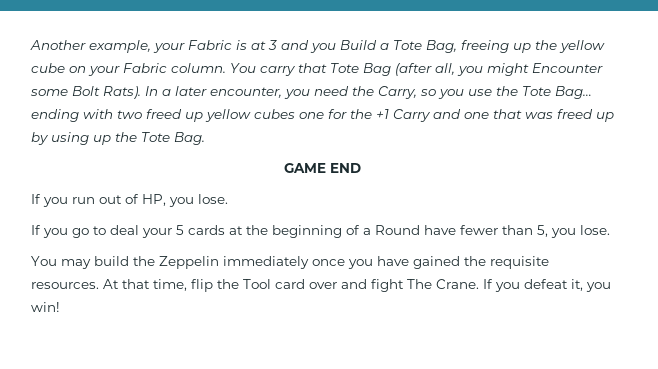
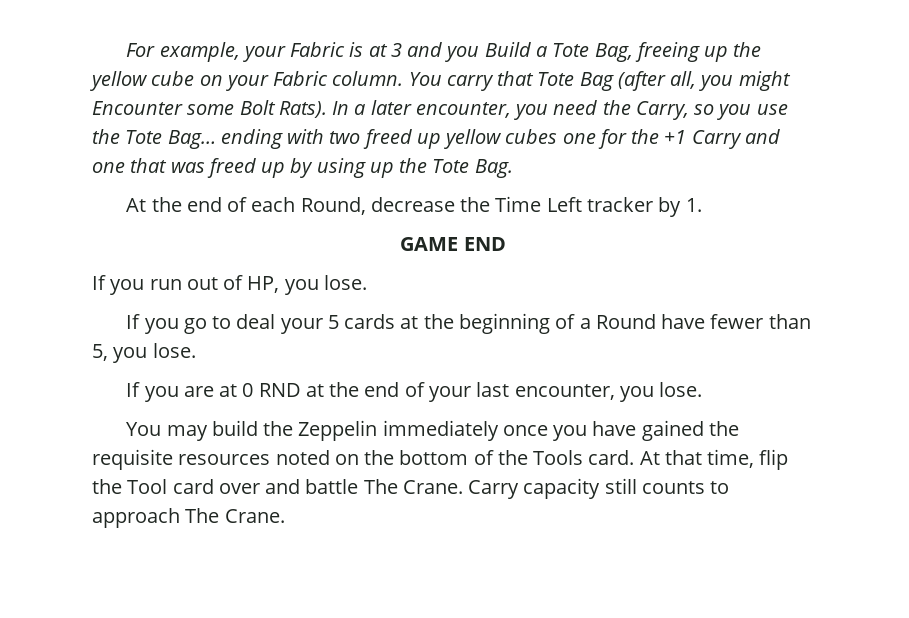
- Another example, your Fabric is at 3 and you Build a Tote Bag, freeing up the yellow cube on your Fabric column.
+ For example, your Fabric is at 3 and you Build a Tote Bag, freeing up the yellow cube on your Fabric column.
+ At the end of each Round, decrease the Time Left tracker by 1.
+ If you are at 0 RND at the end of your last encounter, you lose.
- You may build the Zeppelin immediately once you have gained the requisite resources.
+ You may build the Zeppelin immediately once you have gained the requisite resources noted on the bottom of the Tools card.
- At that time, flip the Tool card over and fight The Crane. If you defeat it, you win!
+ At that time, flip the Tool card over and battle The Crane. Carry capacity still counts to approach The Crane.

